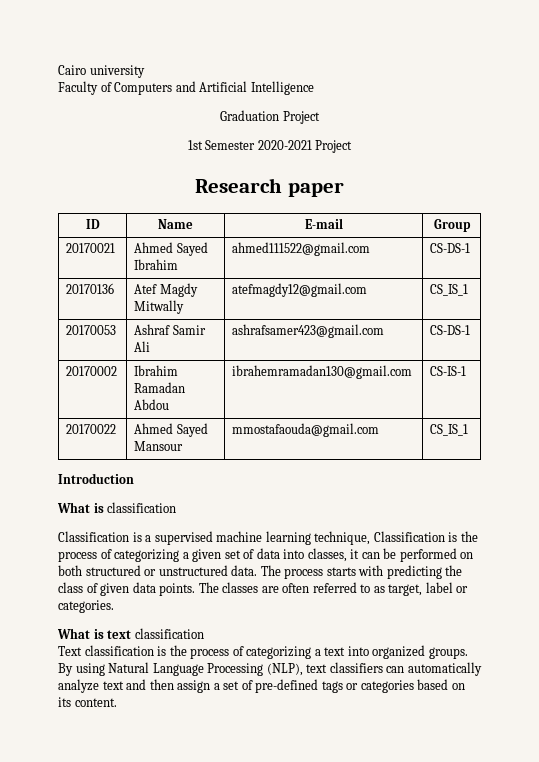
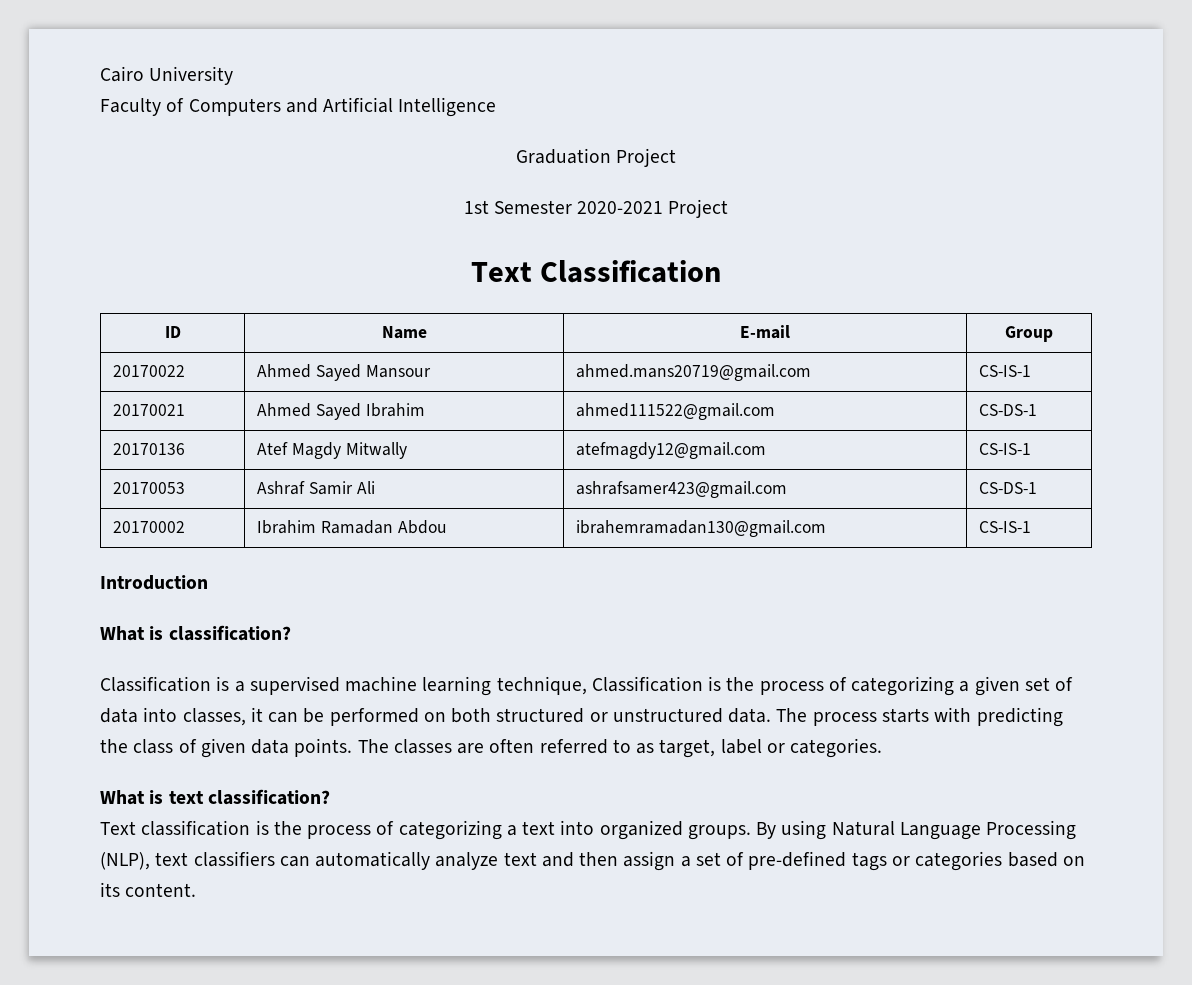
- Cairo university
+ Cairo University
- Research paper
+ Text Classification
+ 20170022 | Ahmed Sayed Mansour | ahmed.mans20719@gmail.com | CS-IS-1
- 20170136 | Atef Magdy Mitwally | atefmagdy12@gmail.com | CS_IS_1
+ 20170136 | Atef Magdy Mitwally | atefmagdy12@gmail.com | CS-IS-1
- 20170022 | Ahmed Sayed Mansour | mmostafaouda@gmail.com | CS_IS_1
- What is classification
+ What is classification?
- What is text classification
+ What is text classification?

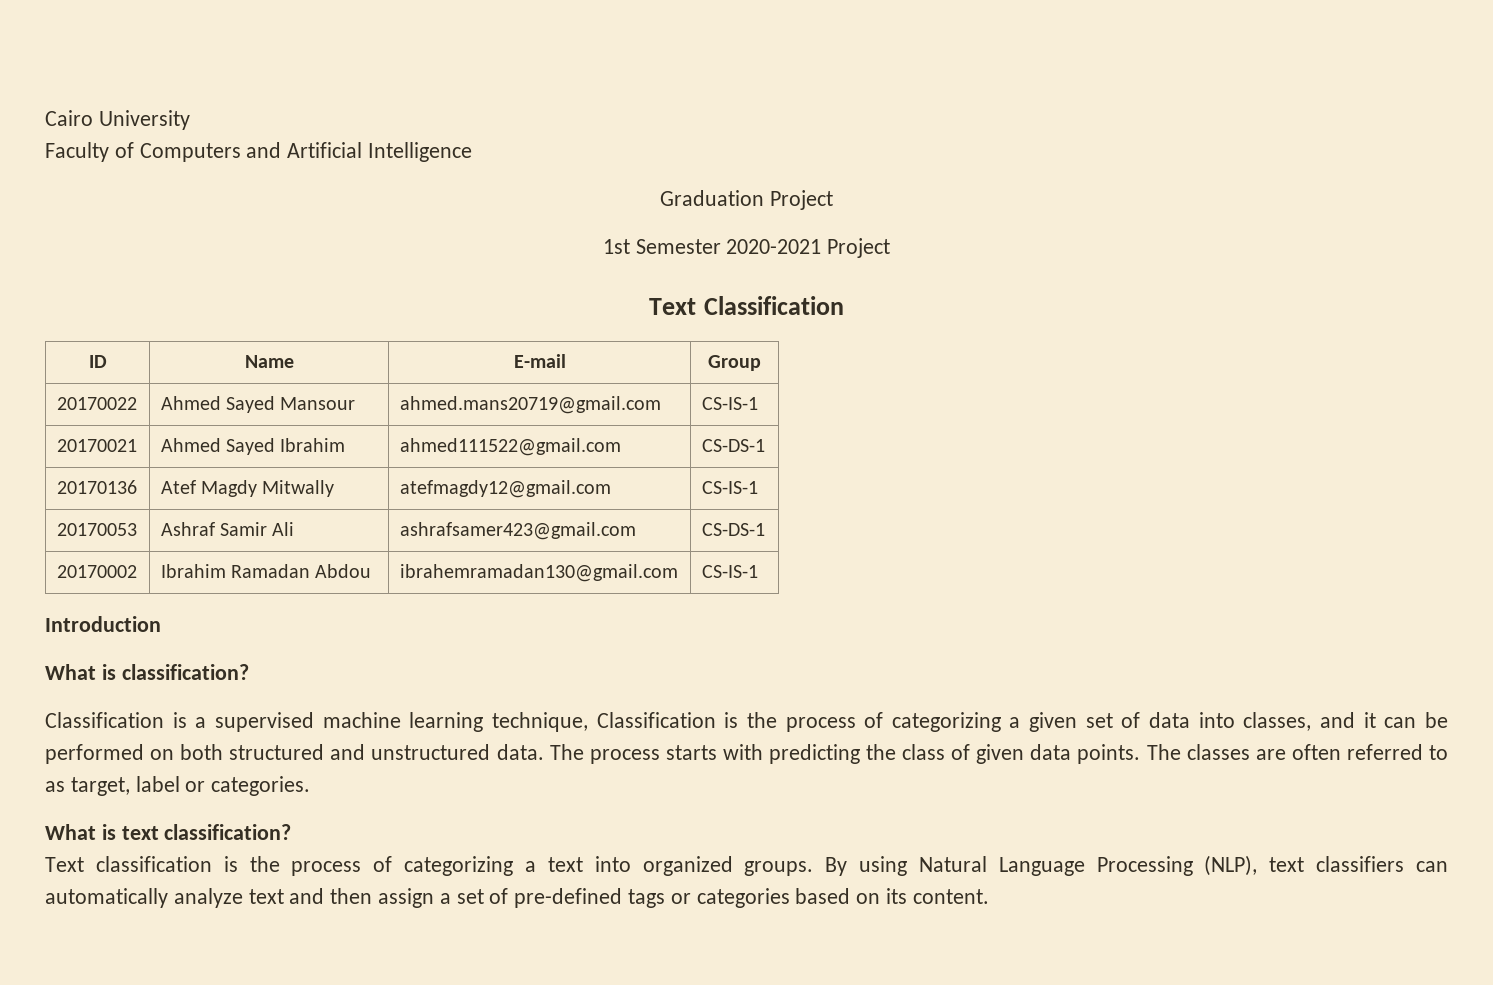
- Classification is a supervised machine learning technique, Classification is the process of categorizing a given set of data into classes, it can be performed on both structured or unstructured data.
+ Classification is a supervised machine learning technique, Classification is the process of categorizing a given set of data into classes, and it can be performed on both structured and unstructured data.

